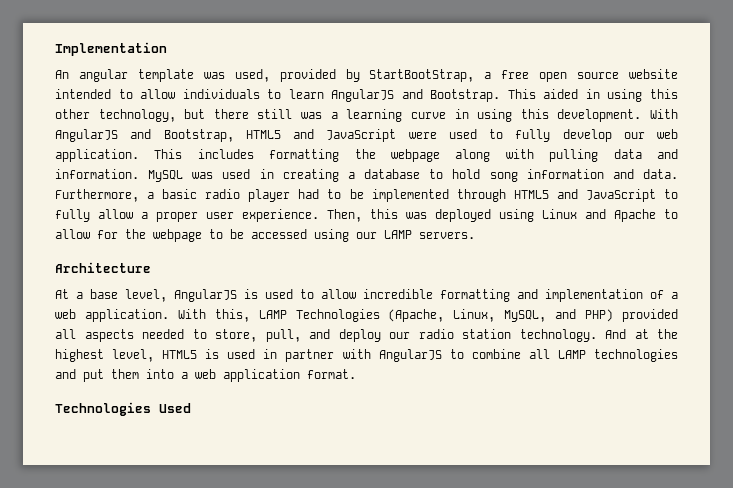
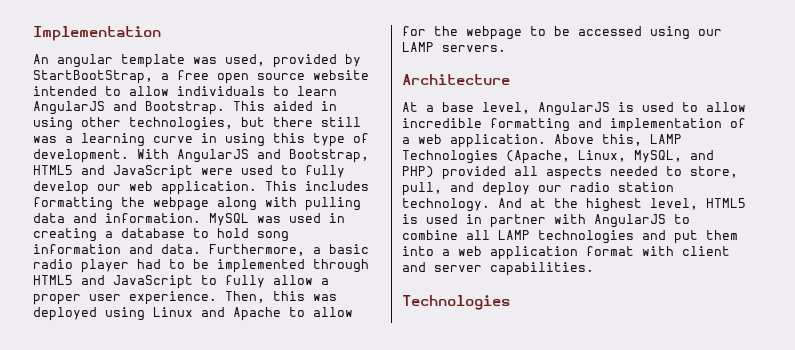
- This aided in using this other technology, but there still was a learning curve in using this development.
+ This aided in using other technologies, but there still was a learning curve in using this type of development.
- With this, LAMP Technologies (Apache, Linux, MySQL, and PHP) provided all aspects needed to store, pull, and deploy our radio station technology.
+ Above this, LAMP Technologies (Apache, Linux, MySQL, and PHP) provided all aspects needed to store, pull, and deploy our radio station technology.
- And at the highest level, HTML5 is used in partner with AngularJS to combine all LAMP technologies and put them into a web application format.
- Technologies Used
+ And at the highest level, HTML5 is used in partner with AngularJS to combine all LAMP technologies and put them into a web application format with client and server capabilities.
+ Technologies

